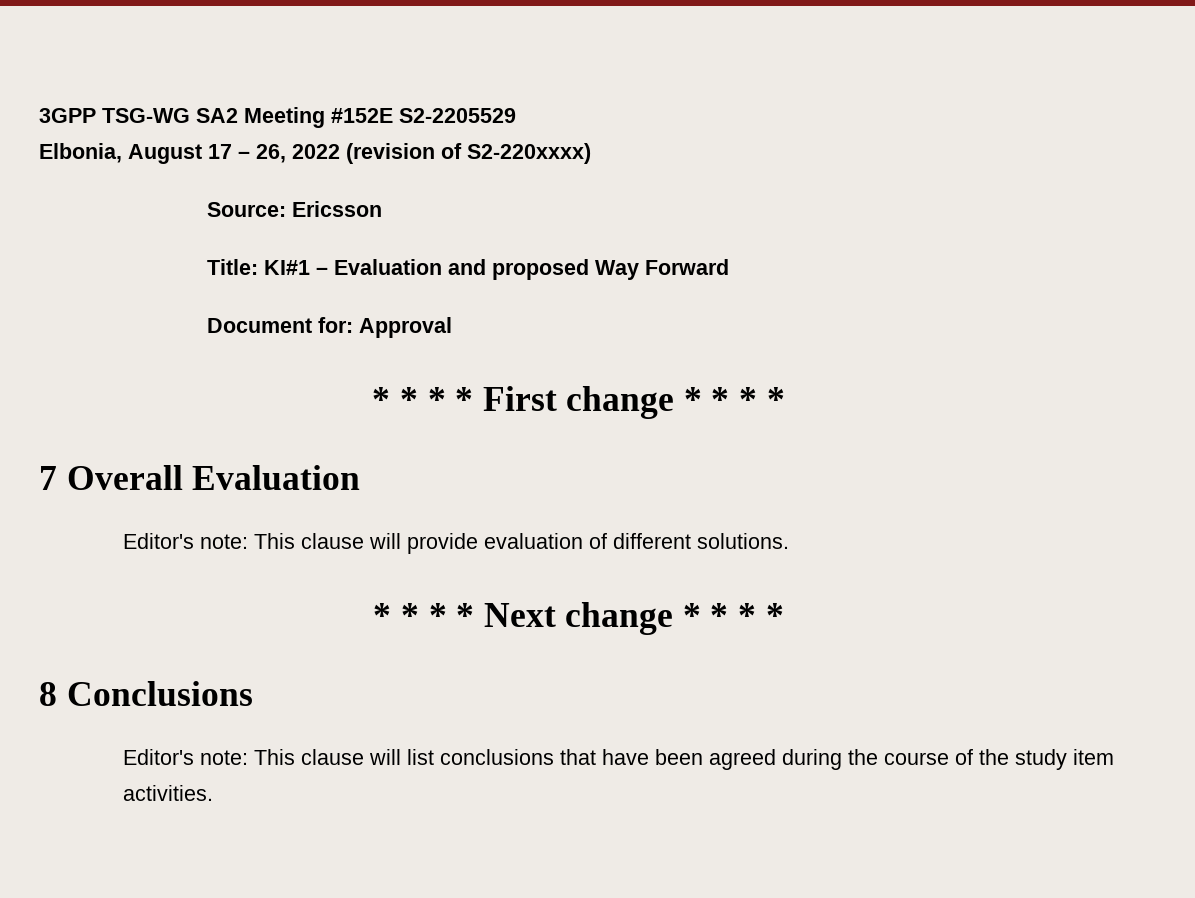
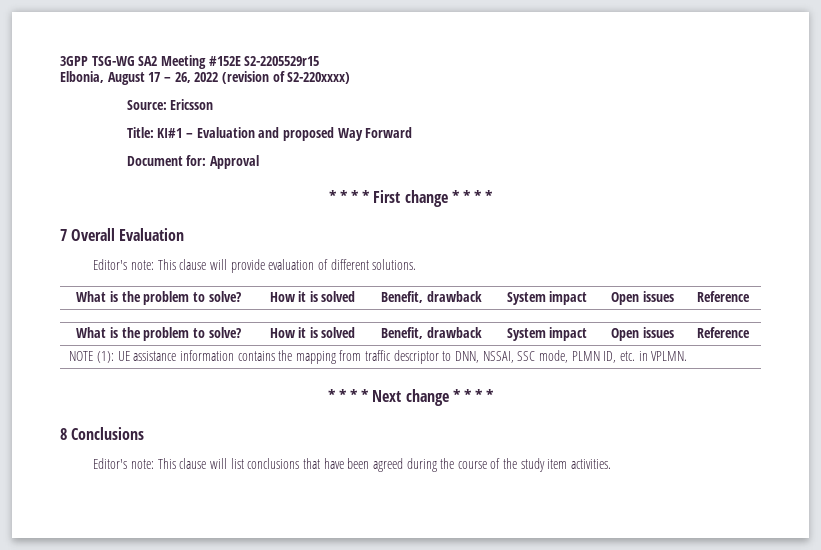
- 3GPP TSG-WG SA2 Meeting #152E S2-2205529
+ 3GPP TSG-WG SA2 Meeting #152E S2-2205529r15
  Editor's note: This clause will provide evaluation of different solutions.
+ What is the problem to solve? | How it is solved | Benefit, drawback | System impact | Open issues | Reference
+ What is the problem to solve? | How it is solved | Benefit, drawback | System impact | Open issues | Reference
+ NOTE (1): UE assistance information contains the mapping from traffic descriptor to DNN, NSSAI, SSC mode, PLMN ID, etc. in VPLMN.

